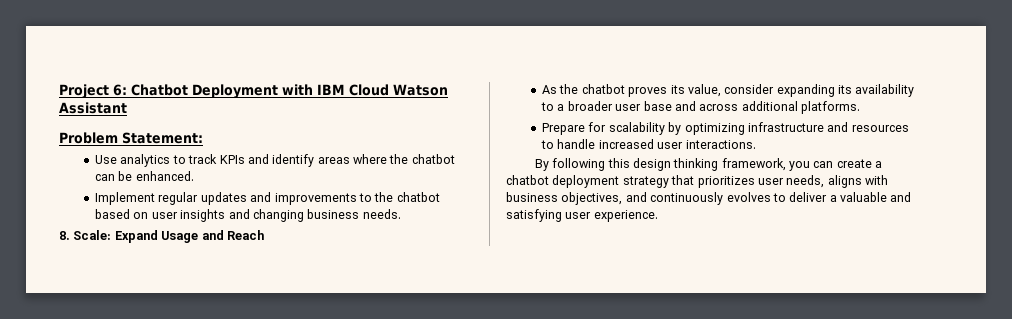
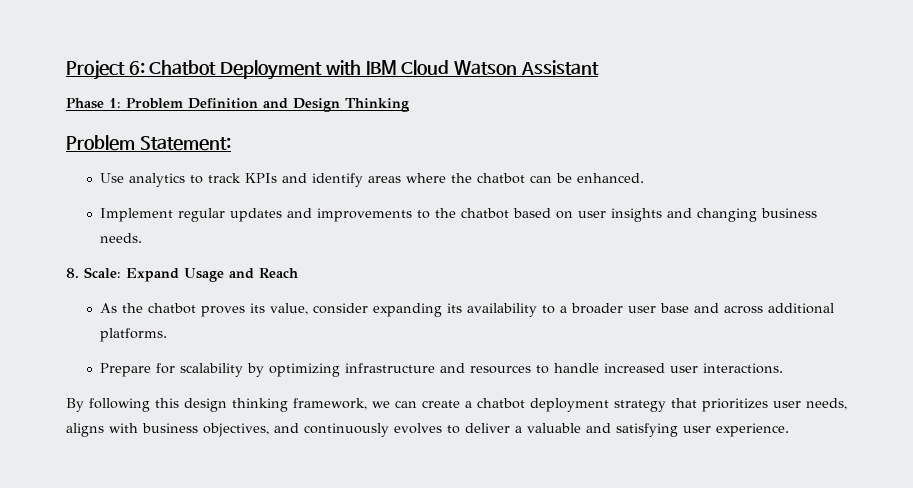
+ Phase 1: Problem Definition and Design Thinking
- By following this design thinking framework, you can create a chatbot deployment strategy that prioritizes user needs, aligns with business objectives, and continuously evolves to deliver a valuable and satisfying user experience.
+ By following this design thinking framework, we can create a chatbot deployment strategy that prioritizes user needs, aligns with business objectives, and continuously evolves to deliver a valuable and satisfying user experience.

